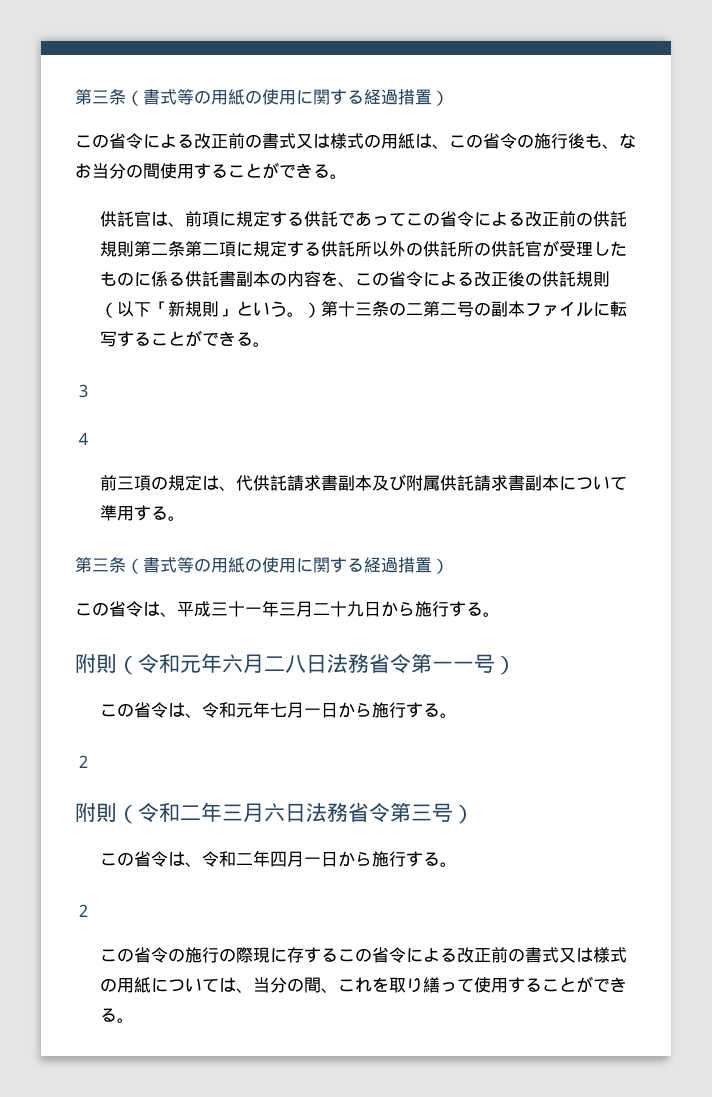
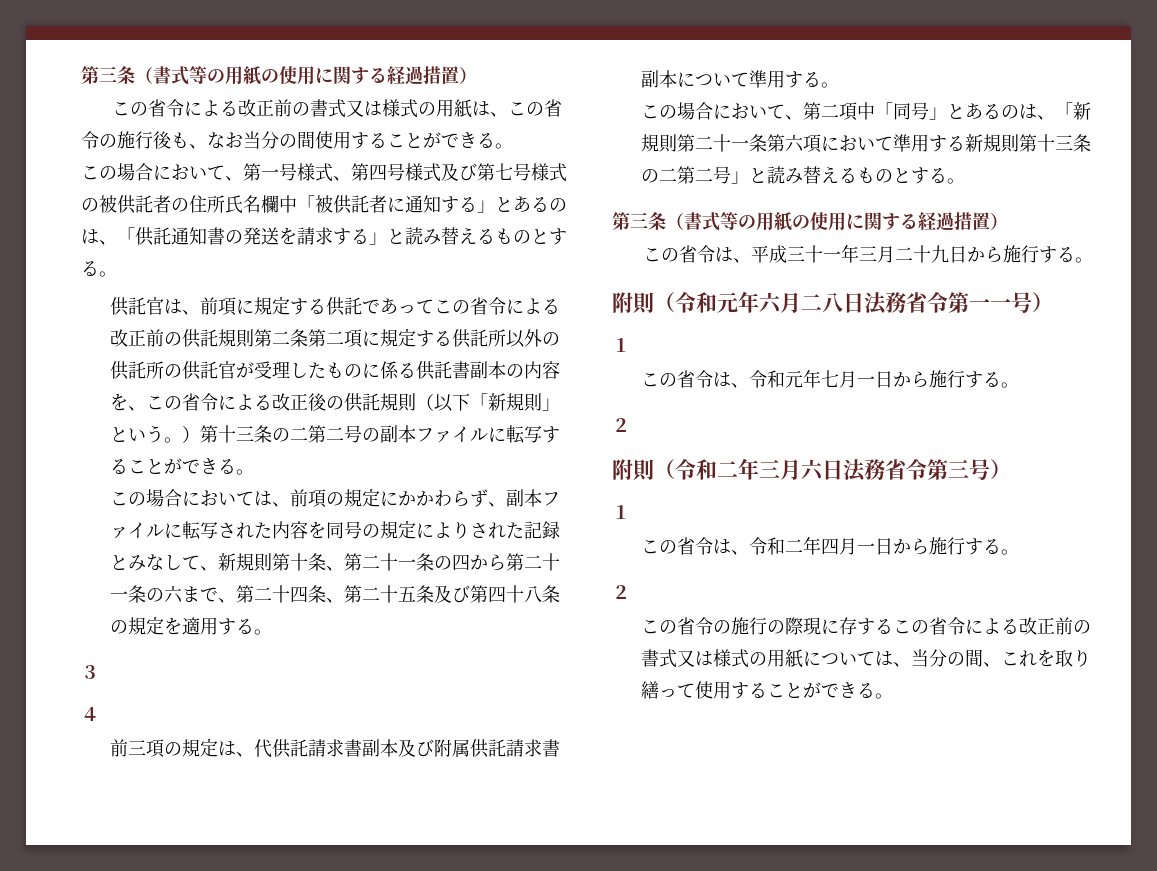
+ この場合において、第一号様式、第四号様式及び第七号様式の被供託者の住所氏名欄中「被供託者に通知する」とあるのは、「供託通知書の発送を請求する」と読み替えるものとする。
+ この場合においては、前項の規定にかかわらず、副本ファイルに転写された内容を同号の規定によりされた記録とみなして、新規則第十条、第二十一条の四から第二十一条の六まで、第二十四条、第二十五条及び第四十八条の規定を適用する。
+ この場合において、第二項中「同号」とあるのは、「新規則第二十一条第六項において準用する新規則第十三条の二第二号」と読み替えるものとする。
  附則（令和元年六月二八日法務省令第一一号）
+ １
  附則（令和二年三月六日法務省令第三号）
+ １

